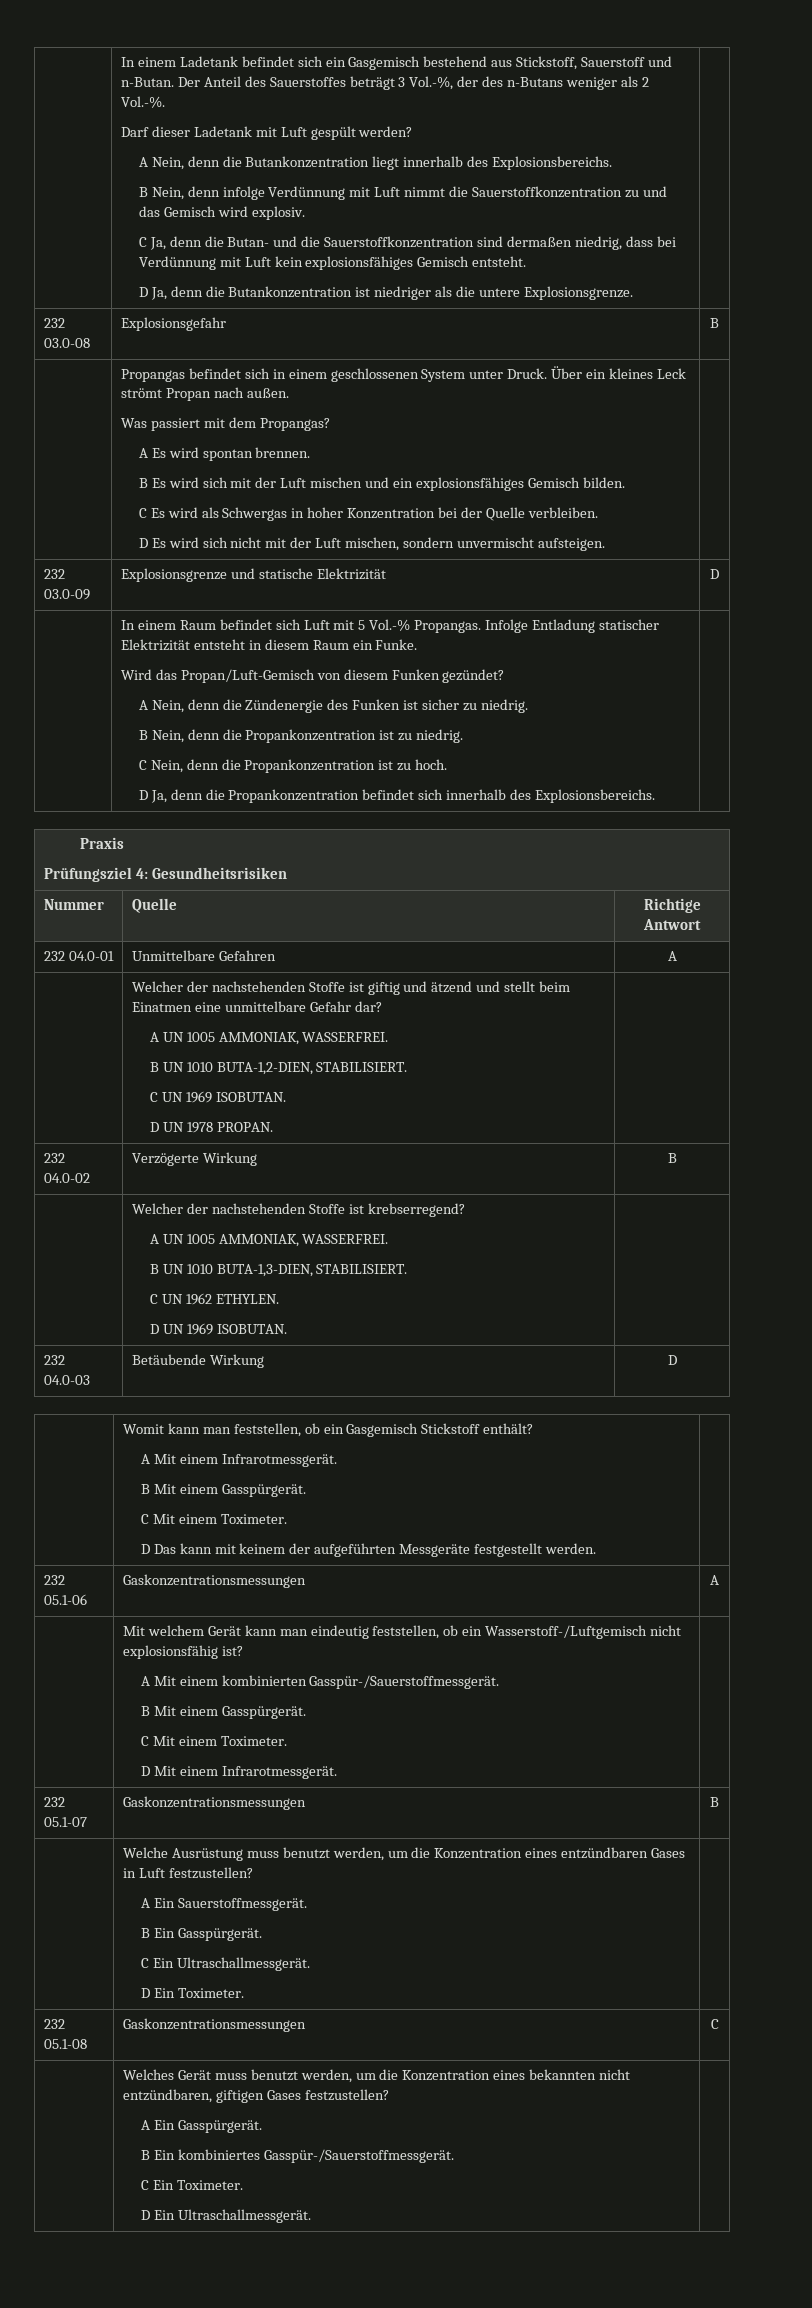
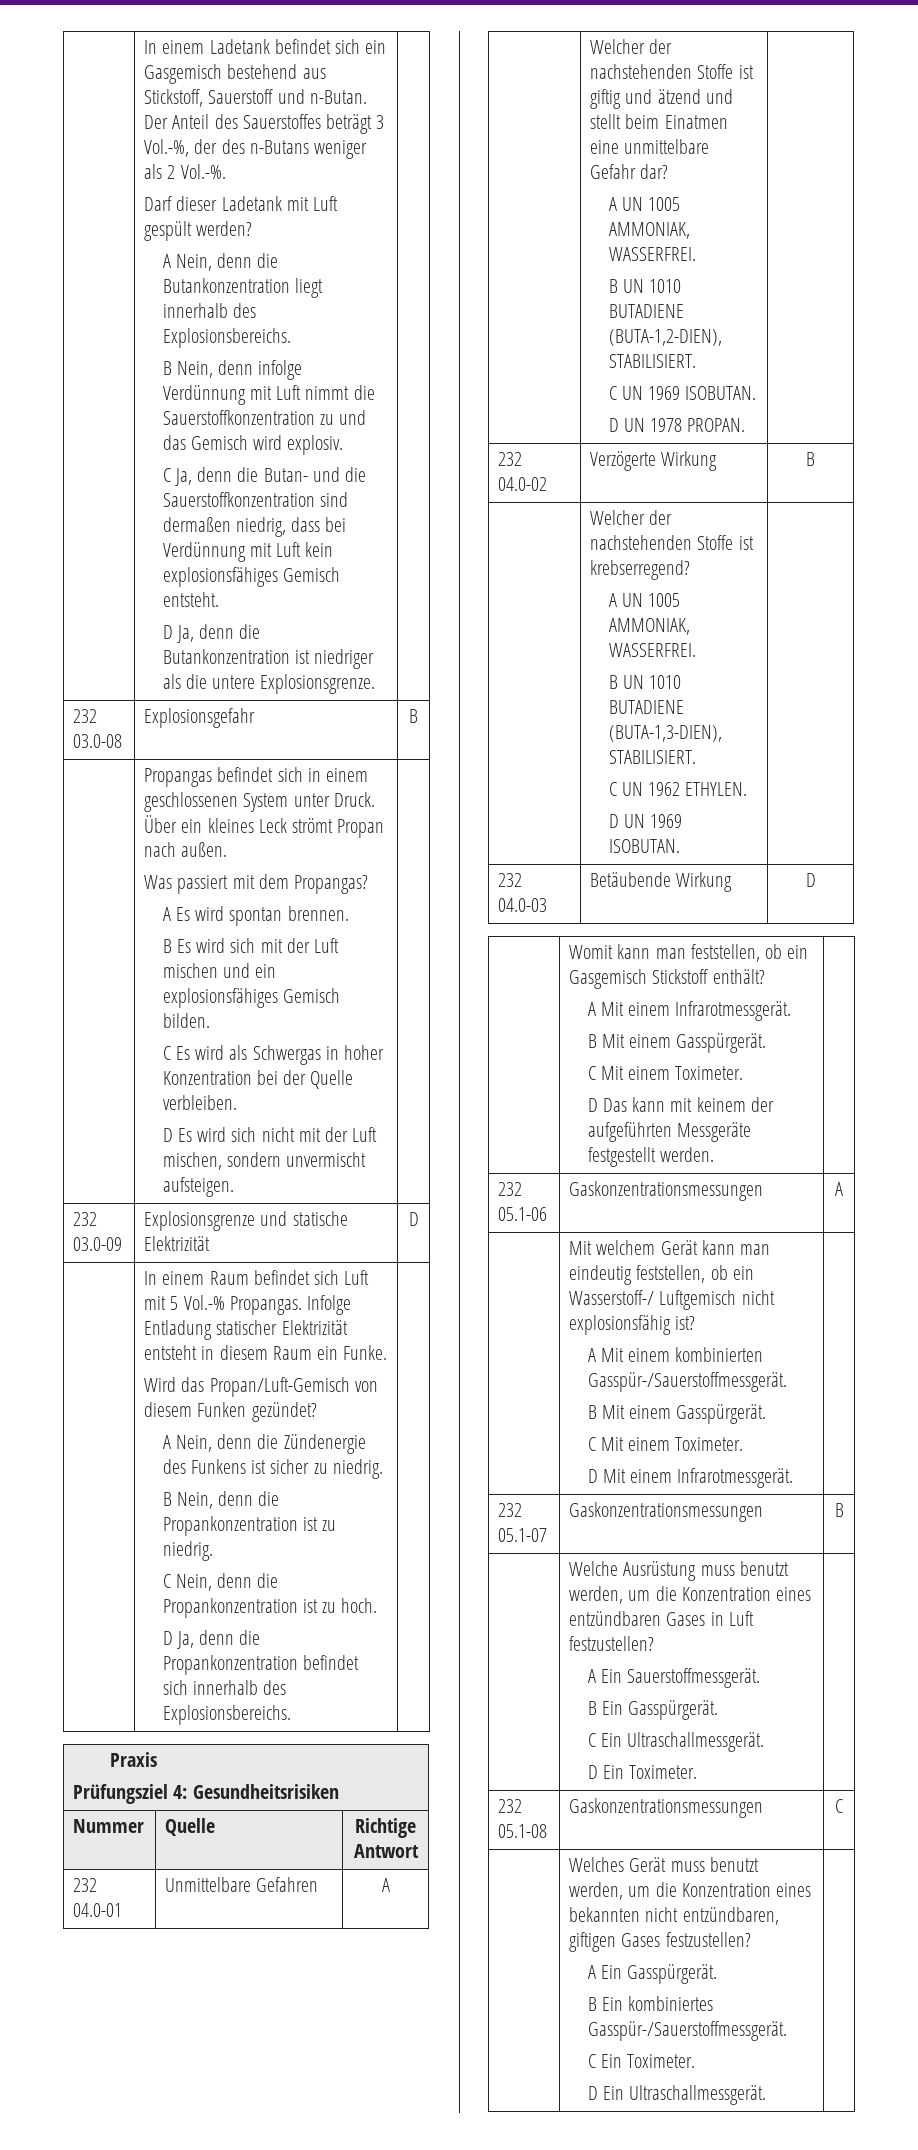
- A Nein, denn die Zündenergie des Funken ist sicher zu niedrig.
+ A Nein, denn die Zündenergie des Funkens ist sicher zu niedrig.
  | Welcher der nachstehenden Stoffe ist giftig und ätzend und stellt beim Einatmen eine unmittelbare Gefahr dar?
  A UN 1005 AMMONIAK, WASSERFREI.
- B UN 1010 BUTA-1,2-DIEN, STABILISIERT.
+ B UN 1010 BUTADIENE (BUTA-1,2-DIEN), STABILISIERT.
  | Welcher der nachstehenden Stoffe ist krebserregend?
  A UN 1005 AMMONIAK, WASSERFREI.
- B UN 1010 BUTA-1,3-DIEN, STABILISIERT.
+ B UN 1010 BUTADIENE (BUTA-1,3-DIEN), STABILISIERT.
- | Mit welchem Gerät kann man eindeutig feststellen, ob ein Wasserstoff-/Luftgemisch nicht explosionsfähig ist?
+ | Mit welchem Gerät kann man eindeutig feststellen, ob ein Wasserstoff-/ Luftgemisch nicht explosionsfähig ist?

